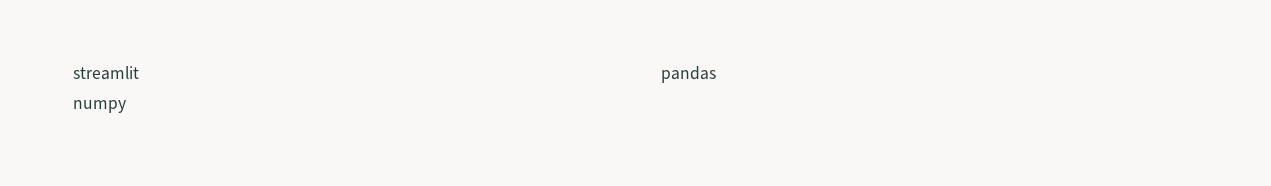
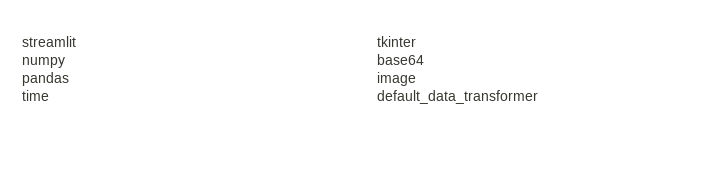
+ time
+ tkinter
+ base64
+ image
+ default_data_transformer

